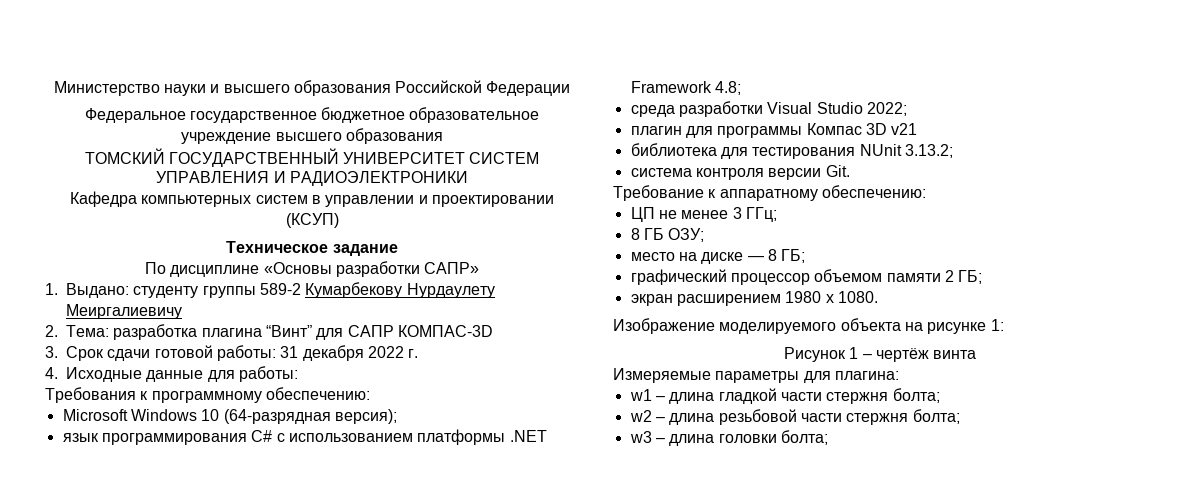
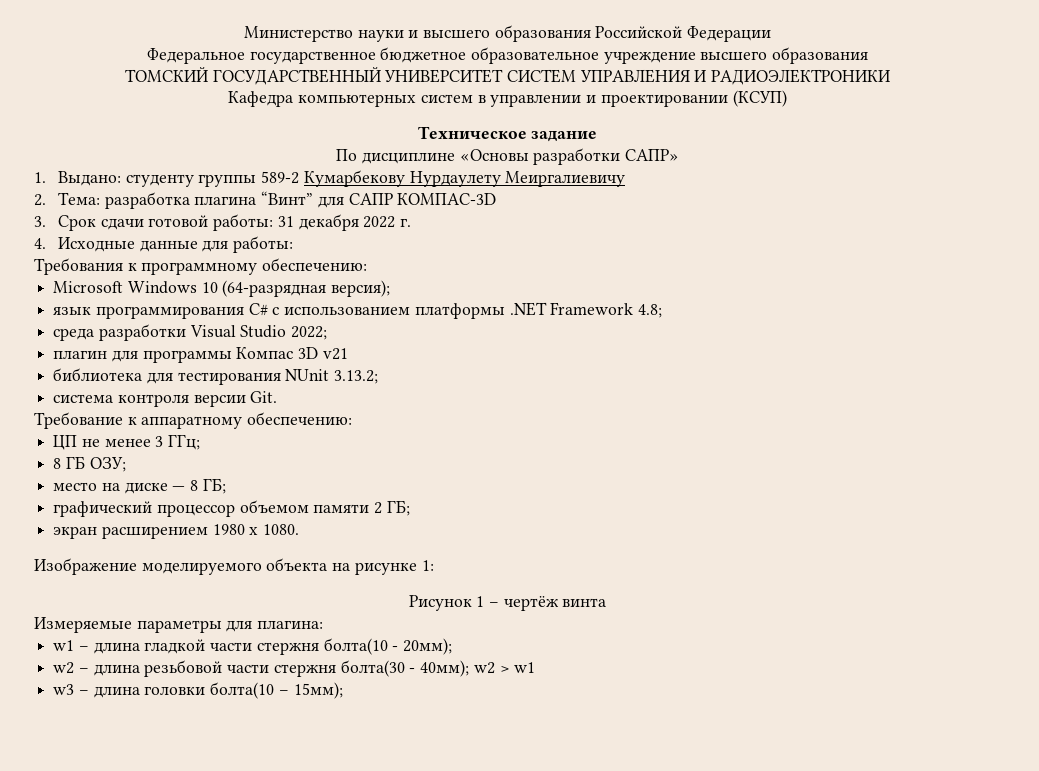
- w1 – длина гладкой части стержня болта;
+ w1 – длина гладкой части стержня болта(10 - 20мм);
- w2 – длина резьбовой части стержня болта;
+ w2 – длина резьбовой части стержня болта(30 - 40мм); w2 > w1
- w3 – длина головки болта;
+ w3 – длина головки болта(10 – 15мм);

